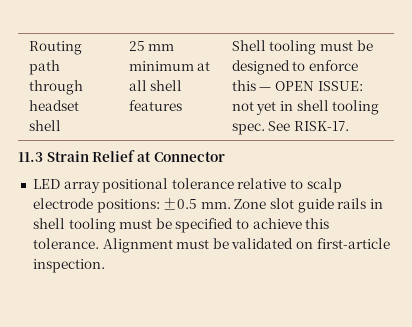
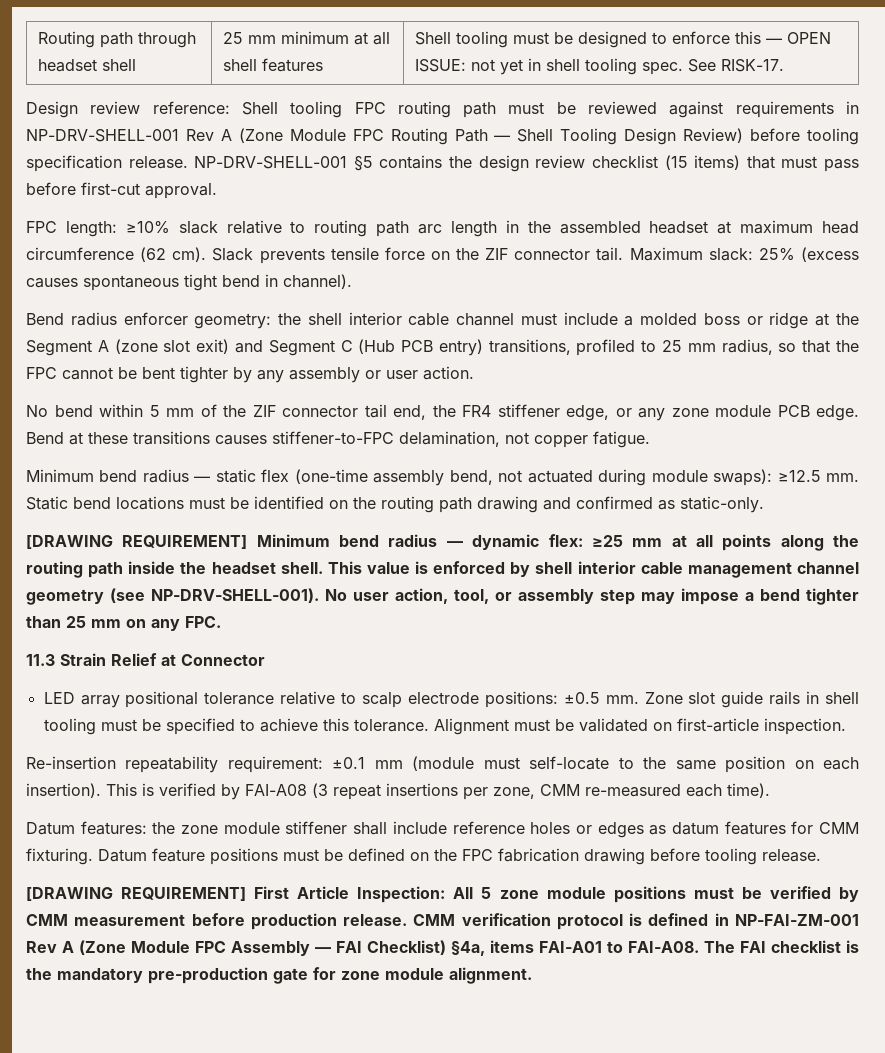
+ Design review reference: Shell tooling FPC routing path must be reviewed against requirements in NP-DRV-SHELL-001 Rev A (Zone Module FPC Routing Path — Shell Tooling Design Review) before tooling specification release. NP-DRV-SHELL-001 §5 contains the design review checklist (15 items) that must pass before first-cut approval.
+ FPC length: ≥10% slack relative to routing path arc length in the assembled headset at maximum head circumference (62 cm). Slack prevents tensile force on the ZIF connector tail. Maximum slack: 25% (excess causes spontaneous tight bend in channel).
+ Bend radius enforcer geometry: the shell interior cable channel must include a molded boss or ridge at the Segment A (zone slot exit) and Segment C (Hub PCB entry) transitions, profiled to 25 mm radius, so that the FPC cannot be bent tighter by any assembly or user action.
+ No bend within 5 mm of the ZIF connector tail end, the FR4 stiffener edge, or any zone module PCB edge. Bend at these transitions causes stiffener-to-FPC delamination, not copper fatigue.
+ Minimum bend radius — static flex (one-time assembly bend, not actuated during module swaps): ≥12.5 mm. Static bend locations must be identified on the routing path drawing and confirmed as static-only.
+ [DRAWING REQUIREMENT] Minimum bend radius — dynamic flex: ≥25 mm at all points along the routing path inside the headset shell. This value is enforced by shell interior cable management channel geometry (see NP-DRV-SHELL-001). No user action, tool, or assembly step may impose a bend tighter than 25 mm on any FPC.
+ Re-insertion repeatability requirement: ±0.1 mm (module must self-locate to the same position on each insertion). This is verified by FAI-A08 (3 repeat insertions per zone, CMM re-measured each time).
+ Datum features: the zone module stiffener shall include reference holes or edges as datum features for CMM fixturing. Datum feature positions must be defined on the FPC fabrication drawing before tooling release.
+ [DRAWING REQUIREMENT] First Article Inspection: All 5 zone module positions must be verified by CMM measurement before production release. CMM verification protocol is defined in NP-FAI-ZM-001 Rev A (Zone Module FPC Assembly — FAI Checklist) §4a, items FAI-A01 to FAI-A08. The FAI checklist is the mandatory pre-production gate for zone module alignment.

